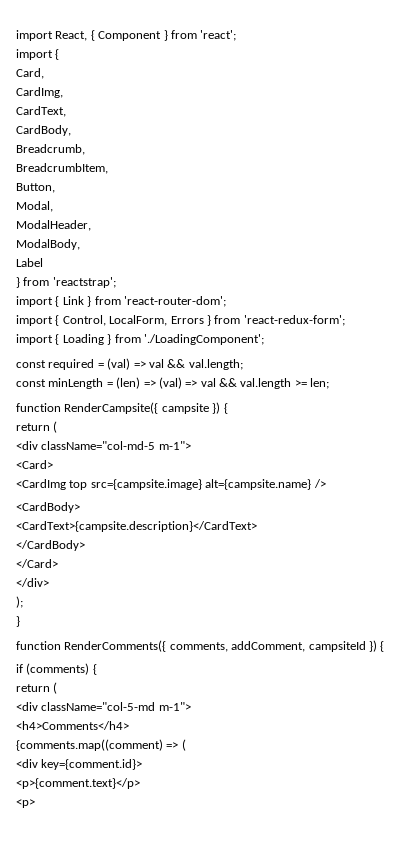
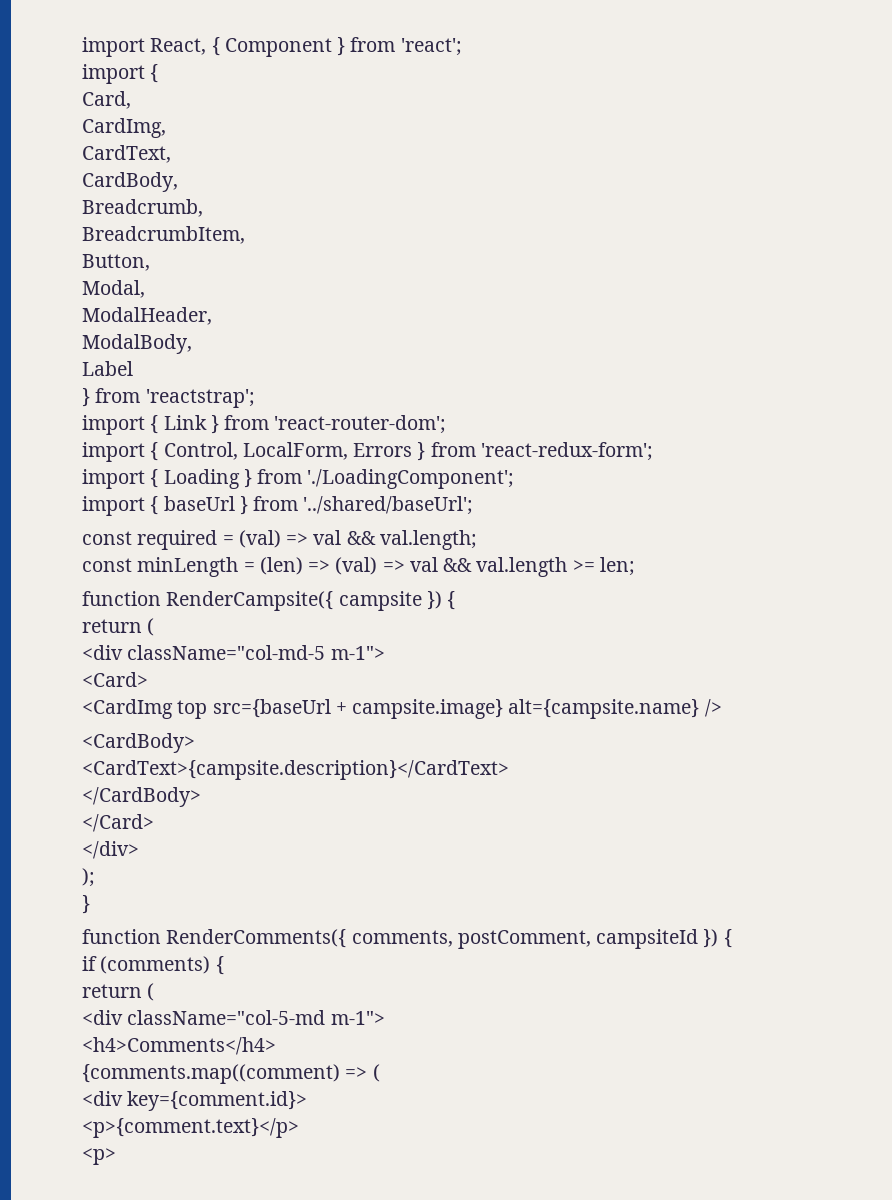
+ import { baseUrl } from '../shared/baseUrl';
- <CardImg top src={campsite.image} alt={campsite.name} />
+ <CardImg top src={baseUrl + campsite.image} alt={campsite.name} />
- function RenderComments({ comments, addComment, campsiteId }) {
+ function RenderComments({ comments, postComment, campsiteId }) {

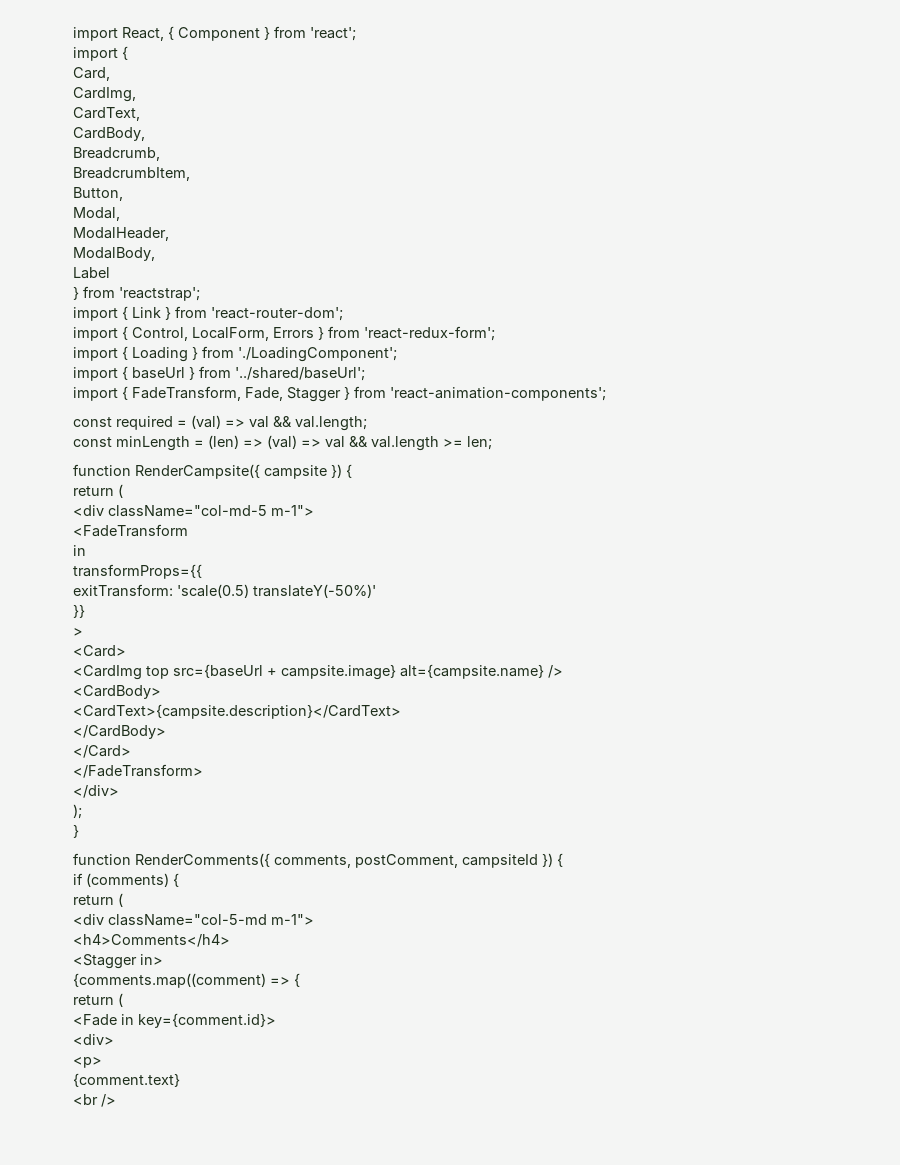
+ import { FadeTransform, Fade, Stagger } from 'react-animation-components';
+ <FadeTransform
+ in
+ transformProps={{
+ exitTransform: 'scale(0.5) translateY(-50%)'
+ }}
+ >
+ </FadeTransform>
+ <Stagger in>
- {comments.map((comment) => (
- <div key={comment.id}>
+ {comments.map((comment) => {
+ return (
+ <Fade in key={comment.id}>
- <p>{comment.text}</p>
+ <div>
+ {comment.text}
+ <br />

